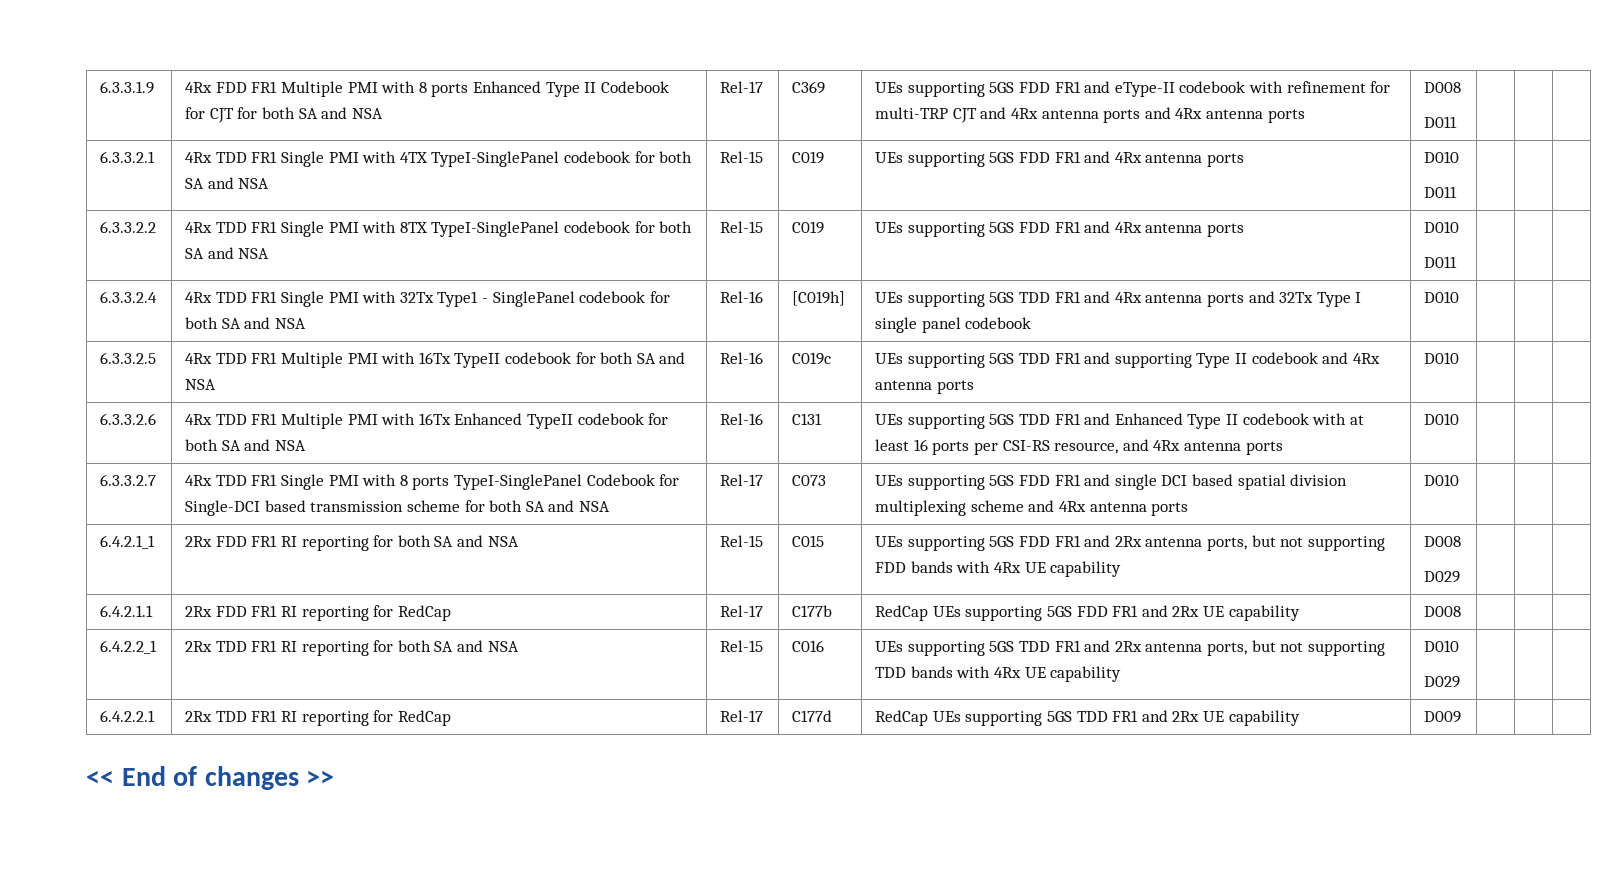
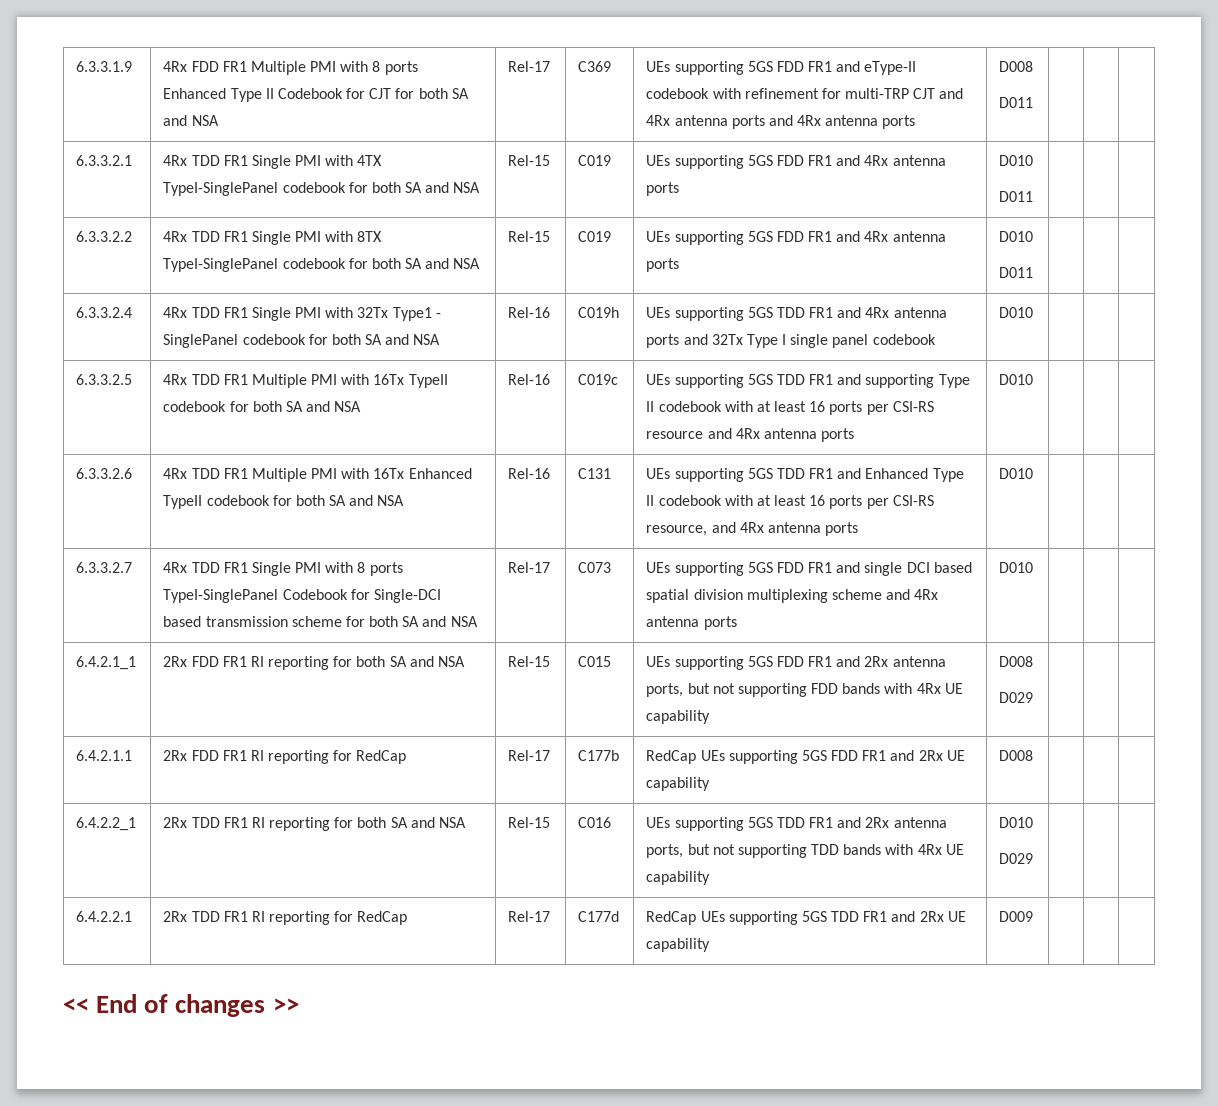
- 6.3.3.2.4 | 4Rx TDD FR1 Single PMI with 32Tx Type1 - SinglePanel codebook for both SA and NSA | Rel-16 | [C019h] | UEs supporting 5GS TDD FR1 and 4Rx antenna ports and 32Tx Type I single panel codebook | D010 | | |
+ 6.3.3.2.4 | 4Rx TDD FR1 Single PMI with 32Tx Type1 - SinglePanel codebook for both SA and NSA | Rel-16 | C019h | UEs supporting 5GS TDD FR1 and 4Rx antenna ports and 32Tx Type I single panel codebook | D010 | | |
- 6.3.3.2.5 | 4Rx TDD FR1 Multiple PMI with 16Tx TypeII codebook for both SA and NSA | Rel-16 | C019c | UEs supporting 5GS TDD FR1 and supporting Type II codebook and 4Rx antenna ports | D010 | | |
+ 6.3.3.2.5 | 4Rx TDD FR1 Multiple PMI with 16Tx TypeII codebook for both SA and NSA | Rel-16 | C019c | UEs supporting 5GS TDD FR1 and supporting Type II codebook with at least 16 ports per CSI-RS resource and 4Rx antenna ports | D010 | | |

